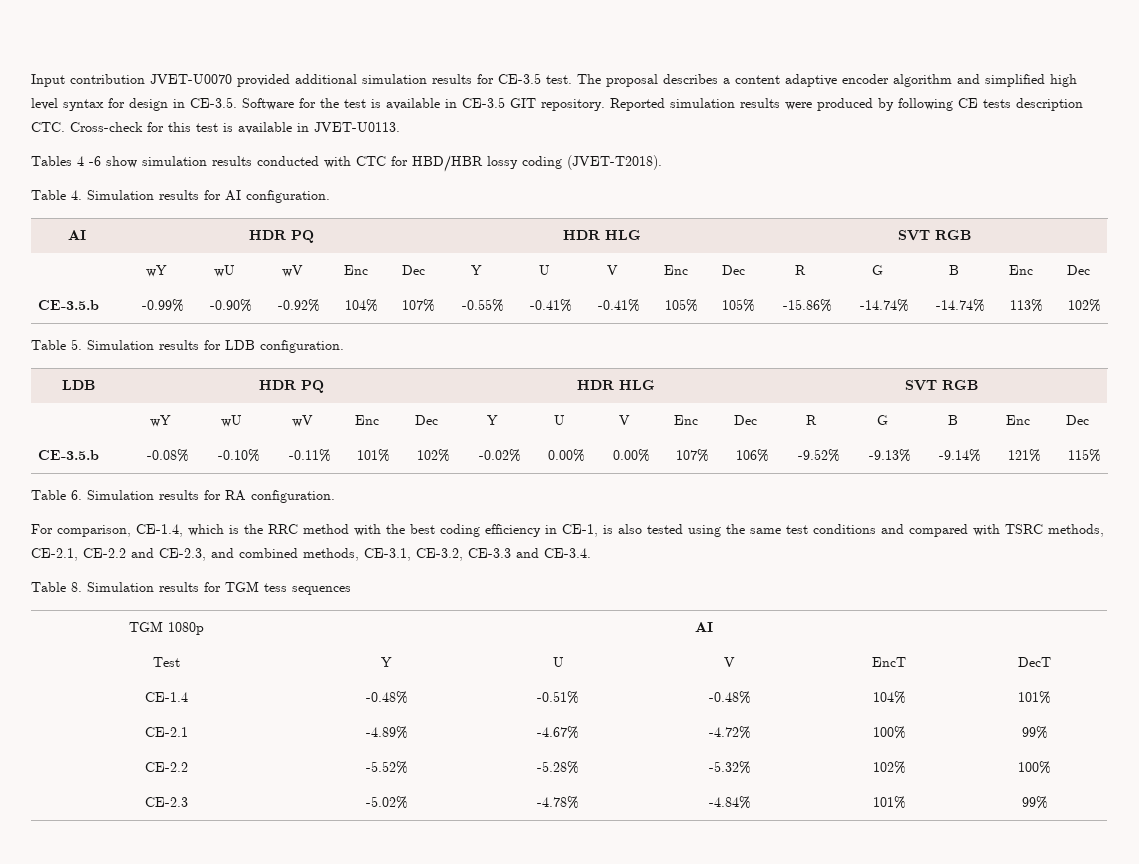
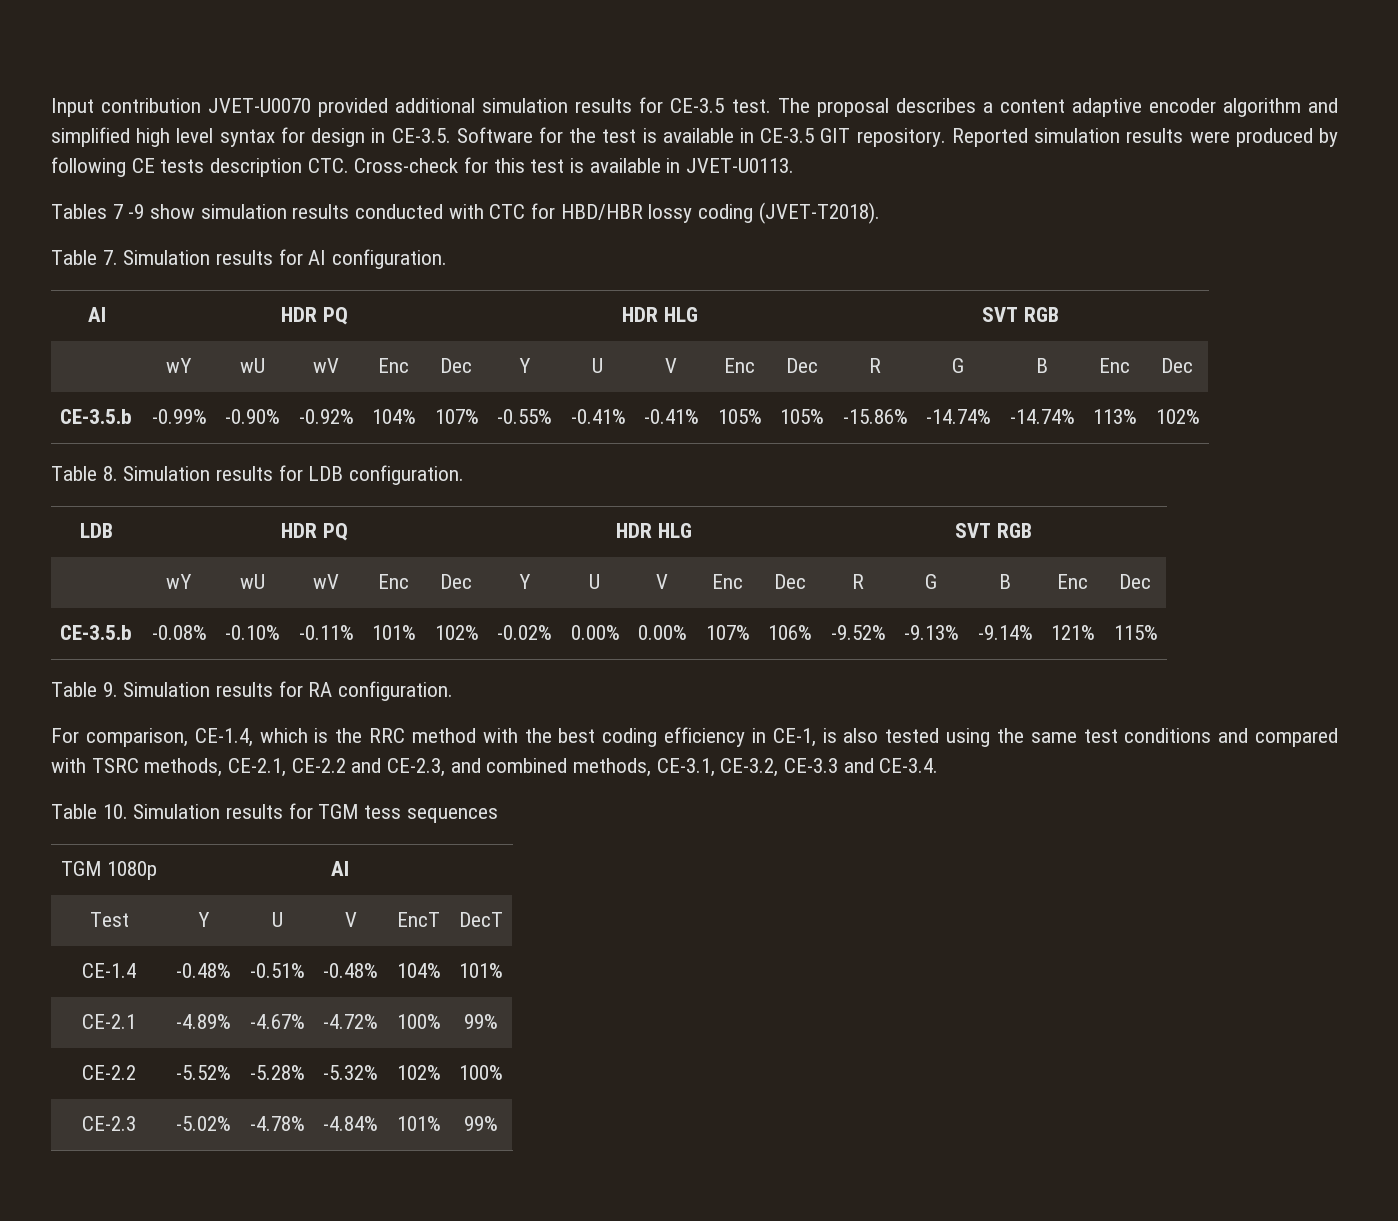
- Tables 4 -6 show simulation results conducted with CTC for HBD/HBR lossy coding (JVET-T2018).
+ Tables 7 -9 show simulation results conducted with CTC for HBD/HBR lossy coding (JVET-T2018).
- Table 4. Simulation results for AI configuration.
+ Table 7. Simulation results for AI configuration.
- Table 5. Simulation results for LDB configuration.
+ Table 8. Simulation results for LDB configuration.
- Table 6. Simulation results for RA configuration.
+ Table 9. Simulation results for RA configuration.
- Table 8. Simulation results for TGM tess sequences
+ Table 10. Simulation results for TGM tess sequences

